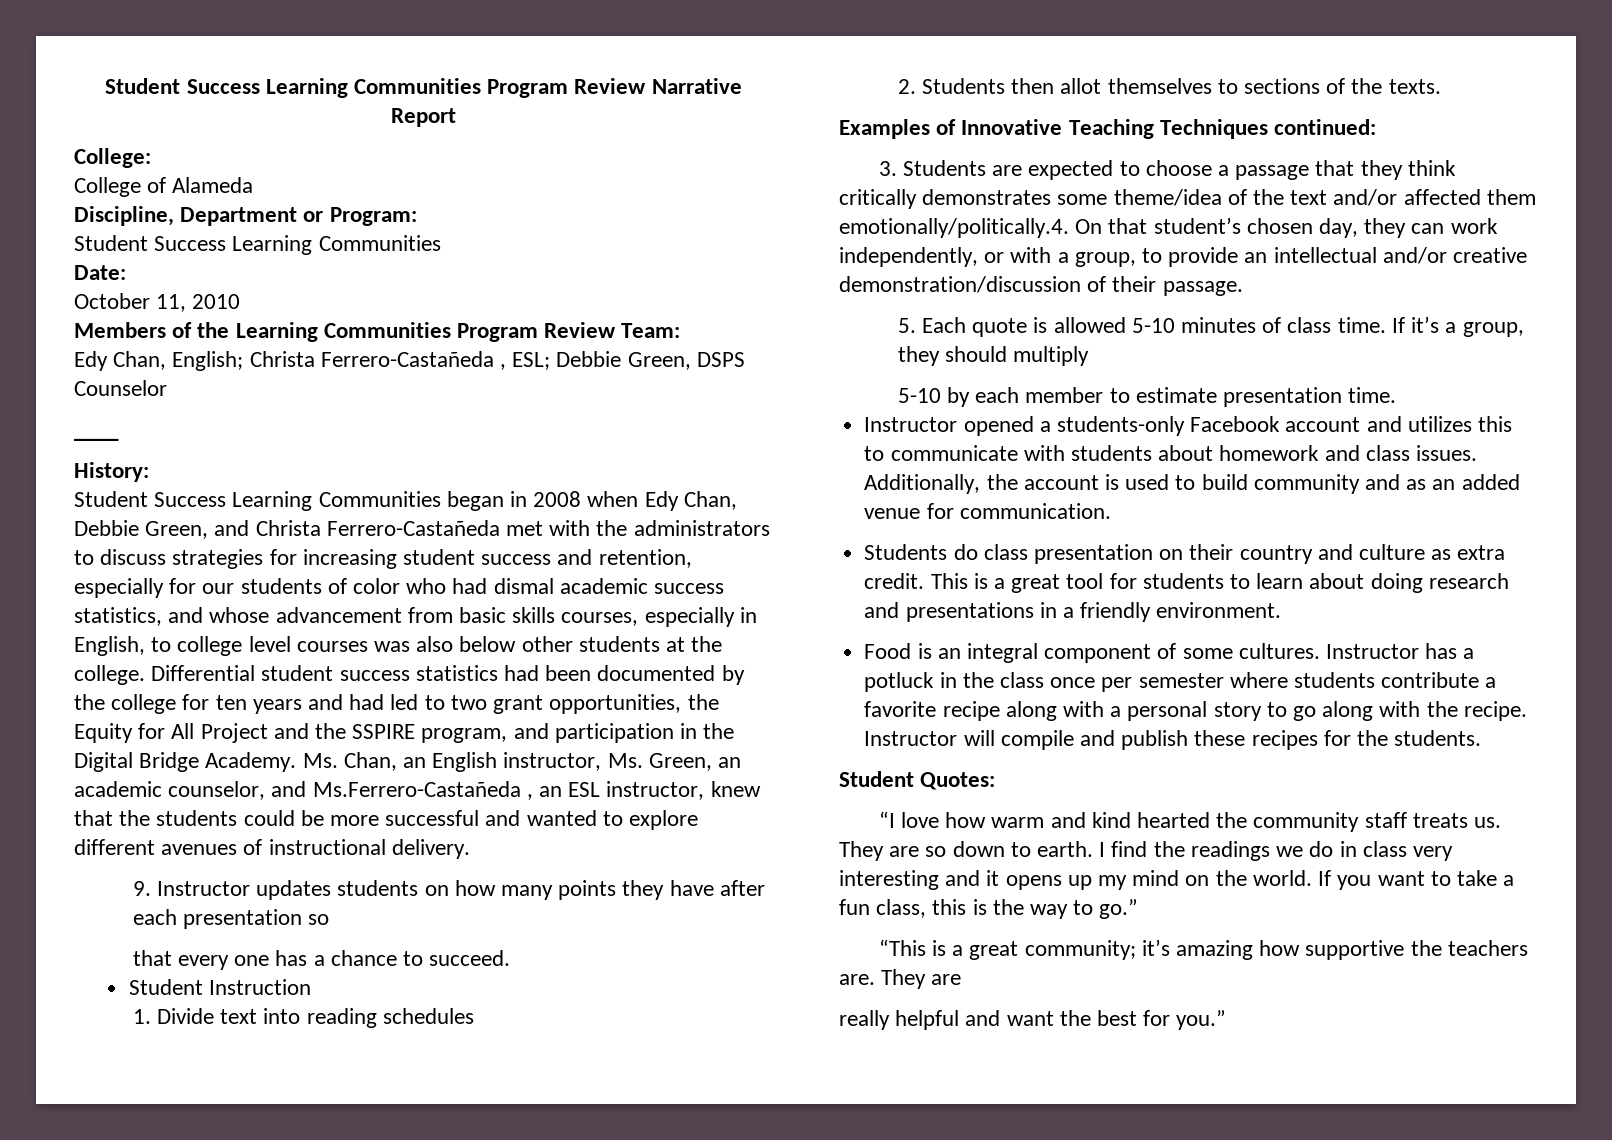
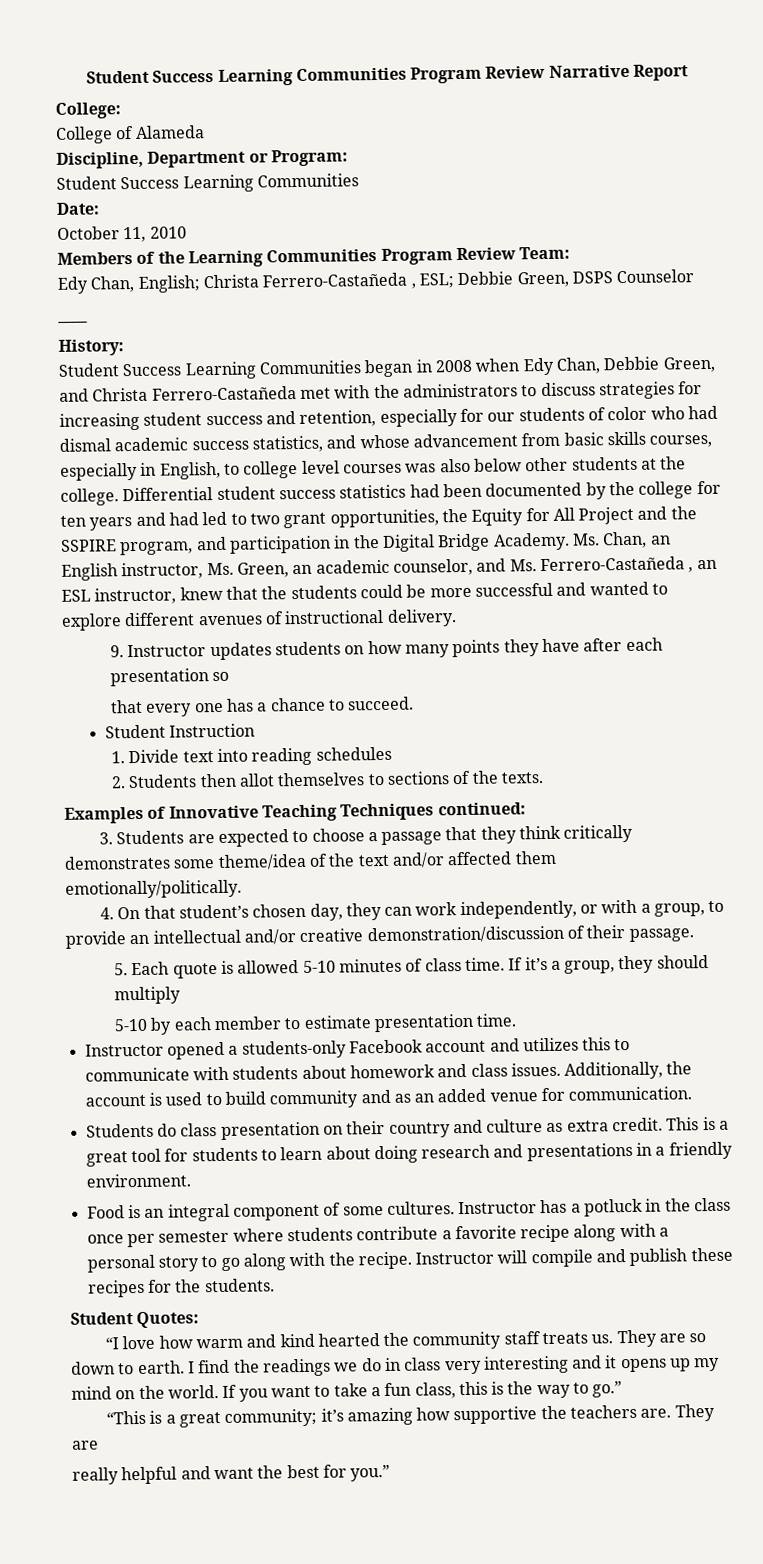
- Ms. Chan, an English instructor, Ms. Green, an academic counselor, and Ms.Ferrero-Castañeda , an ESL instructor, knew that the students could be more successful and wanted to explore different avenues of instructional delivery.
+ Ms. Chan, an English instructor, Ms. Green, an academic counselor, and Ms. Ferrero-Castañeda , an ESL instructor, knew that the students could be more successful and wanted to explore different avenues of instructional delivery.
- 3. Students are expected to choose a passage that they think critically demonstrates some theme/idea of the text and/or affected them emotionally/politically.4. On that student’s chosen day, they can work independently, or with a group, to provide an intellectual and/or creative demonstration/discussion of their passage.
+ 3. Students are expected to choose a passage that they think critically demonstrates some theme/idea of the text and/or affected them emotionally/politically.
+ 4. On that student’s chosen day, they can work independently, or with a group, to provide an intellectual and/or creative demonstration/discussion of their passage.

